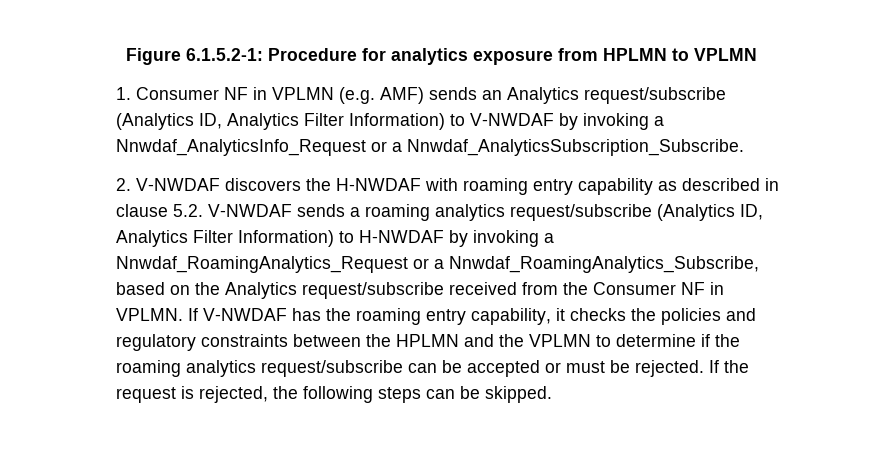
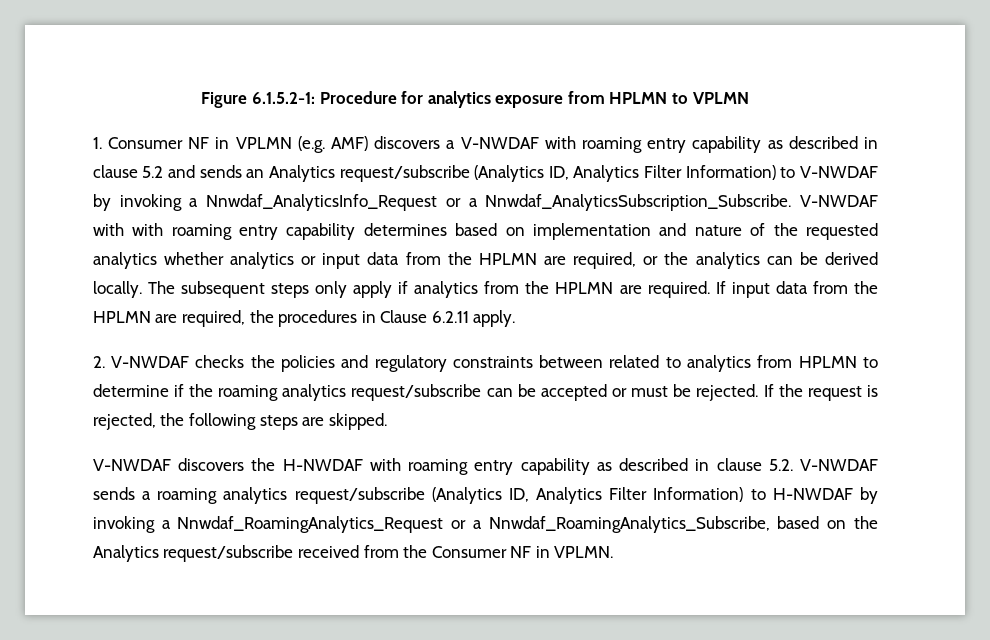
- 1. Consumer NF in VPLMN (e.g. AMF) sends an Analytics request/subscribe (Analytics ID, Analytics Filter Information) to V-NWDAF by invoking a Nnwdaf_AnalyticsInfo_Request or a Nnwdaf_AnalyticsSubscription_Subscribe.
- 2. V-NWDAF discovers the H-NWDAF with roaming entry capability as described in clause 5.2. V-NWDAF sends a roaming analytics request/subscribe (Analytics ID, Analytics Filter Information) to H-NWDAF by invoking a Nnwdaf_RoamingAnalytics_Request or a Nnwdaf_RoamingAnalytics_Subscribe, based on the Analytics request/subscribe received from the Consumer NF in VPLMN. If V-NWDAF has the roaming entry capability, it checks the policies and regulatory constraints between the HPLMN and the VPLMN to determine if the roaming analytics request/subscribe can be accepted or must be rejected. If the request is rejected, the following steps can be skipped.
+ 1. Consumer NF in VPLMN (e.g. AMF) discovers a V-NWDAF with roaming entry capability as described in clause 5.2 and sends an Analytics request/subscribe (Analytics ID, Analytics Filter Information) to V-NWDAF by invoking a Nnwdaf_AnalyticsInfo_Request or a Nnwdaf_AnalyticsSubscription_Subscribe. V-NWDAF with with roaming entry capability determines based on implementation and nature of the requested analytics whether analytics or input data from the HPLMN are required, or the analytics can be derived locally. The subsequent steps only apply if analytics from the HPLMN are required. If input data from the HPLMN are required, the procedures in Clause 6.2.11 apply.
+ 2. V-NWDAF checks the policies and regulatory constraints between related to analytics from HPLMN to determine if the roaming analytics request/subscribe can be accepted or must be rejected. If the request is rejected, the following steps are skipped.
+ V-NWDAF discovers the H-NWDAF with roaming entry capability as described in clause 5.2. V-NWDAF sends a roaming analytics request/subscribe (Analytics ID, Analytics Filter Information) to H-NWDAF by invoking a Nnwdaf_RoamingAnalytics_Request or a Nnwdaf_RoamingAnalytics_Subscribe, based on the Analytics request/subscribe received from the Consumer NF in VPLMN.

